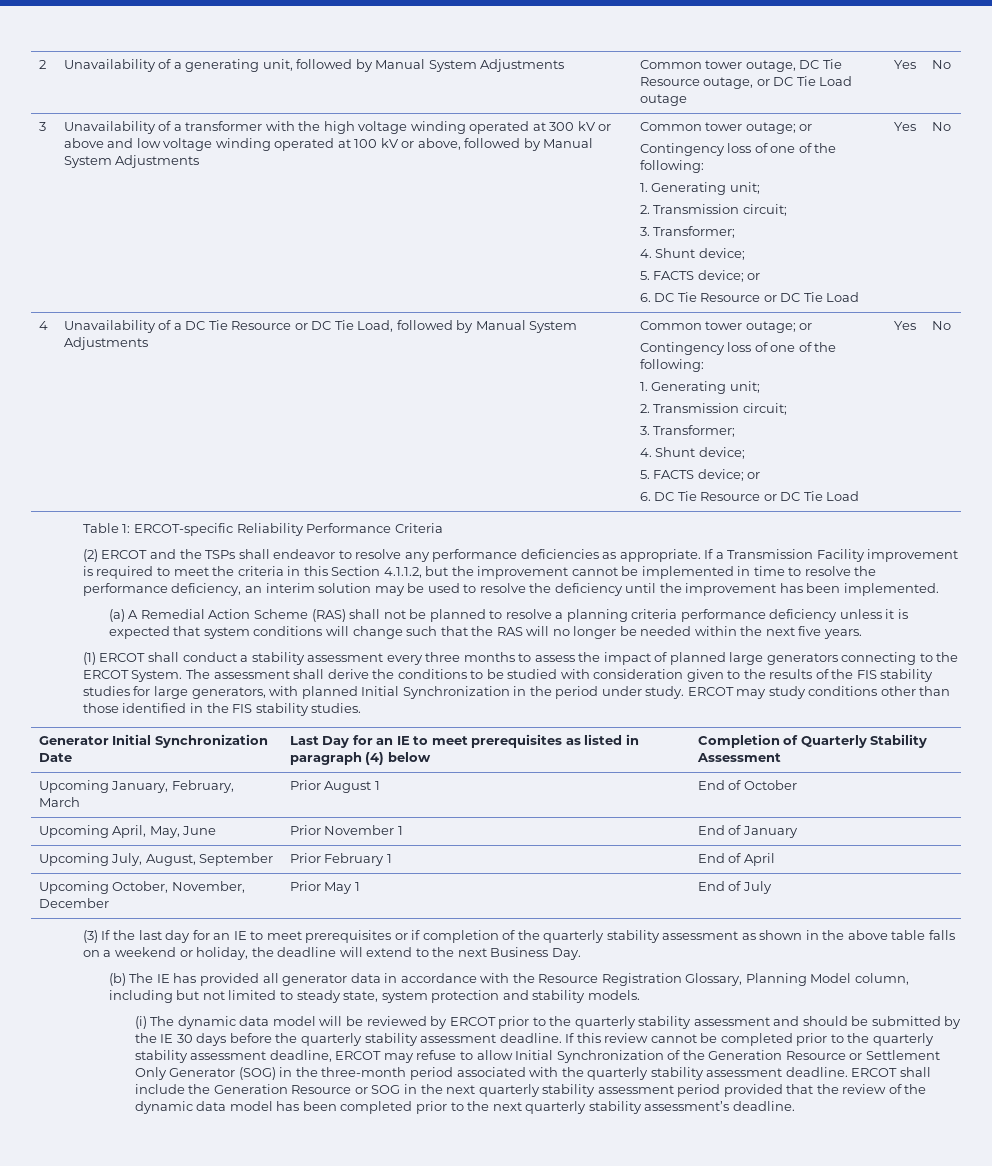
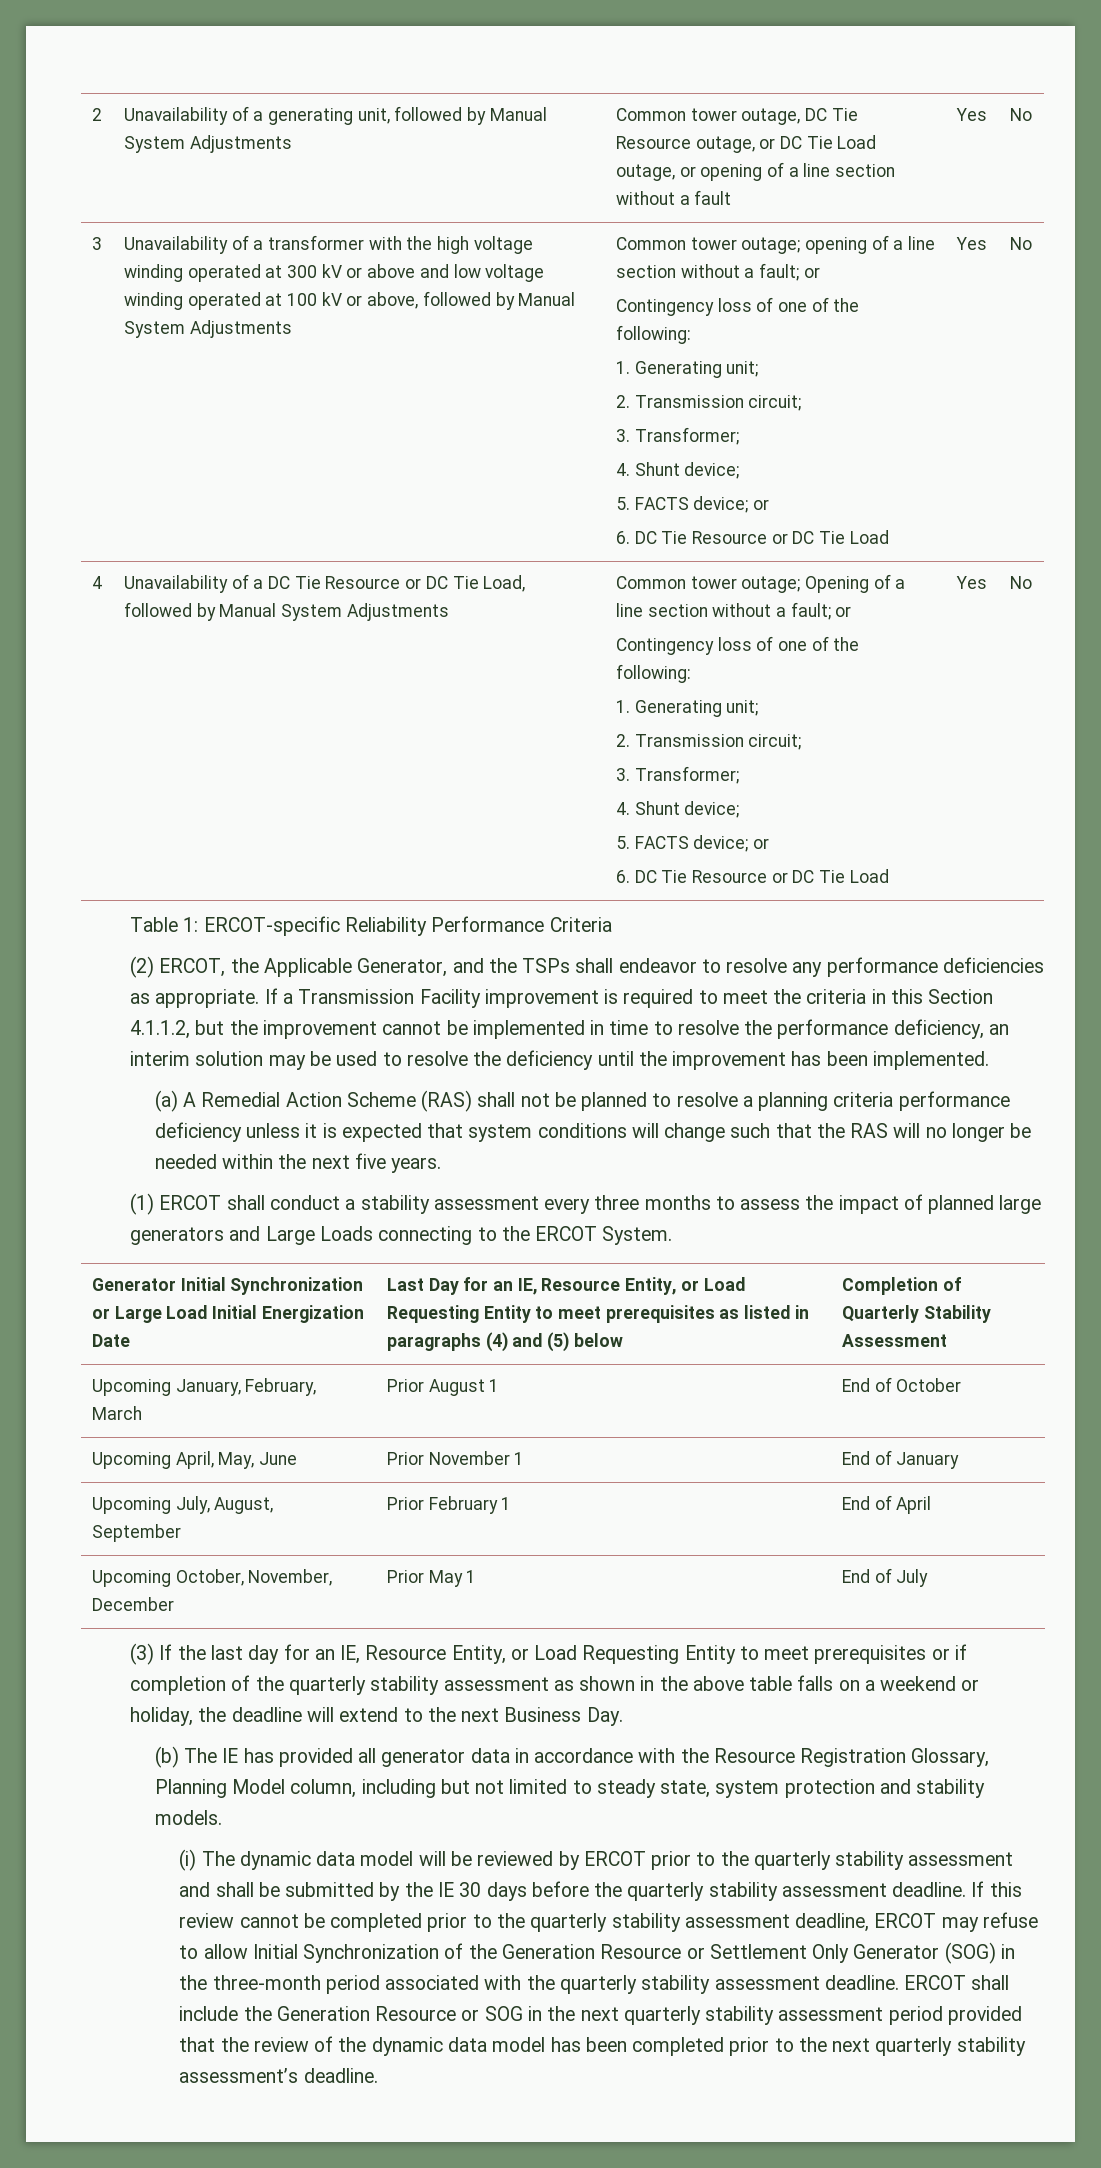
- 2 | Unavailability of a generating unit, followed by Manual System Adjustments | Common tower outage, DC Tie Resource outage, or DC Tie Load outage | Yes | No
+ 2 | Unavailability of a generating unit, followed by Manual System Adjustments | Common tower outage, DC Tie Resource outage, or DC Tie Load outage, or opening of a line section without a fault | Yes | No
- Unavailability of a transformer with the high voltage winding operated at 300 kV or above and low voltage winding operated at 100 kV or above, followed by Manual System Adjustments | Common tower outage; or
+ Unavailability of a transformer with the high voltage winding operated at 300 kV or above and low voltage winding operated at 100 kV or above, followed by Manual System Adjustments | Common tower outage; opening of a line section without a fault; or
- Unavailability of a DC Tie Resource or DC Tie Load, followed by Manual System Adjustments | Common tower outage; or
+ Unavailability of a DC Tie Resource or DC Tie Load, followed by Manual System Adjustments | Common tower outage; Opening of a line section without a fault; or
- (2) ERCOT and the TSPs shall endeavor to resolve any performance deficiencies as appropriate.
+ (2) ERCOT, the Applicable Generator, and the TSPs shall endeavor to resolve any performance deficiencies as appropriate.
- (1) ERCOT shall conduct a stability assessment every three months to assess the impact of planned large generators connecting to the ERCOT System. The assessment shall derive the conditions to be studied with consideration given to the results of the FIS stability studies for large generators, with planned Initial Synchronization in the period under study. ERCOT may study conditions other than those identified in the FIS stability studies.
- Generator Initial Synchronization Date | Last Day for an IE to meet prerequisites as listed in paragraph (4) below | Completion of Quarterly Stability Assessment
+ (1) ERCOT shall conduct a stability assessment every three months to assess the impact of planned large generators and Large Loads connecting to the ERCOT System.
+ Generator Initial Synchronization or Large Load Initial Energization Date | Last Day for an IE, Resource Entity, or Load Requesting Entity to meet prerequisites as listed in paragraphs (4) and (5) below | Completion of Quarterly Stability Assessment
- (3) If the last day for an IE to meet prerequisites or if completion of the quarterly stability assessment as shown in the above table falls on a weekend or holiday, the deadline will extend to the next Business Day.
+ (3) If the last day for an IE, Resource Entity, or Load Requesting Entity to meet prerequisites or if completion of the quarterly stability assessment as shown in the above table falls on a weekend or holiday, the deadline will extend to the next Business Day.
- (i) The dynamic data model will be reviewed by ERCOT prior to the quarterly stability assessment and should be submitted by the IE 30 days before the quarterly stability assessment deadline.
+ (i) The dynamic data model will be reviewed by ERCOT prior to the quarterly stability assessment and shall be submitted by the IE 30 days before the quarterly stability assessment deadline.

